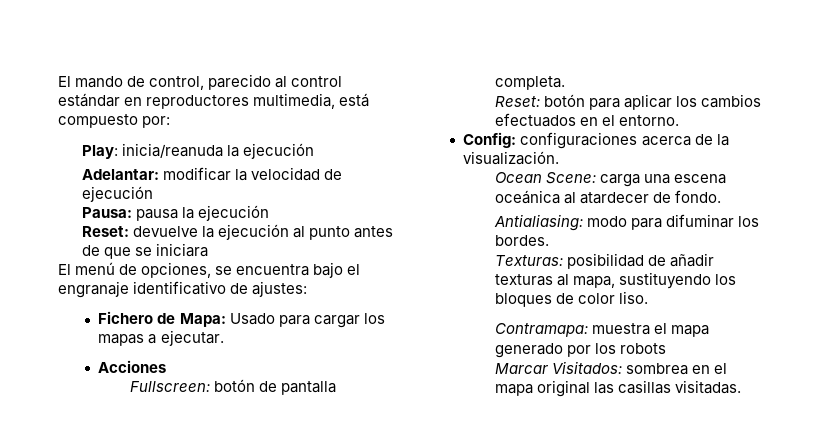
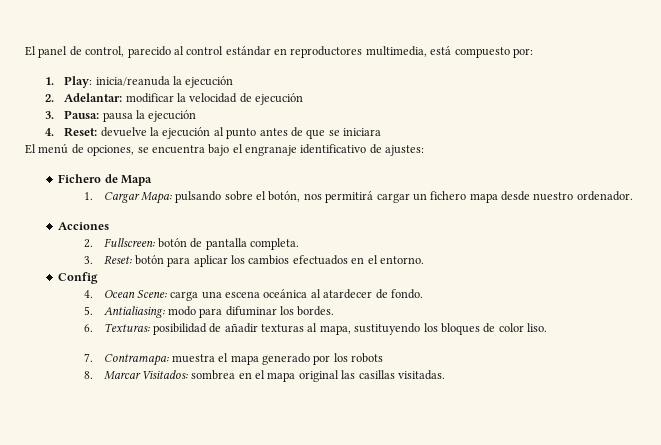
- El mando de control, parecido al control estándar en reproductores multimedia, está compuesto por:
+ El panel de control, parecido al control estándar en reproductores multimedia, está compuesto por:
- Play: inicia/reanuda la ejecución
+ 1. Play: inicia/reanuda la ejecución
- Adelantar: modificar la velocidad de ejecución
+ 2. Adelantar: modificar la velocidad de ejecución
- Pausa: pausa la ejecución
+ 3. Pausa: pausa la ejecución
- Reset: devuelve la ejecución al punto antes de que se iniciara
+ 4. Reset: devuelve la ejecución al punto antes de que se iniciara
- Fichero de Mapa: Usado para cargar los mapas a ejecutar.
+ Fichero de Mapa
+ 1. Cargar Mapa: pulsando sobre el botón, nos permitirá cargar un fichero mapa desde nuestro ordenador.
- Fullscreen: botón de pantalla completa.
+ 2. Fullscreen: botón de pantalla completa.
- Reset: botón para aplicar los cambios efectuados en el entorno.
+ 3. Reset: botón para aplicar los cambios efectuados en el entorno.
- Config: configuraciones acerca de la visualización.
- Ocean Scene: carga una escena oceánica al atardecer de fondo.
+ Config
+ 4. Ocean Scene: carga una escena oceánica al atardecer de fondo.
- Antialiasing: modo para difuminar los bordes.
+ 5. Antialiasing: modo para difuminar los bordes.
- Texturas: posibilidad de añadir texturas al mapa, sustituyendo los bloques de color liso.
+ 6. Texturas: posibilidad de añadir texturas al mapa, sustituyendo los bloques de color liso.
- Contramapa: muestra el mapa generado por los robots
+ 7. Contramapa: muestra el mapa generado por los robots
- Marcar Visitados: sombrea en el mapa original las casillas visitadas.
+ 8. Marcar Visitados: sombrea en el mapa original las casillas visitadas.

